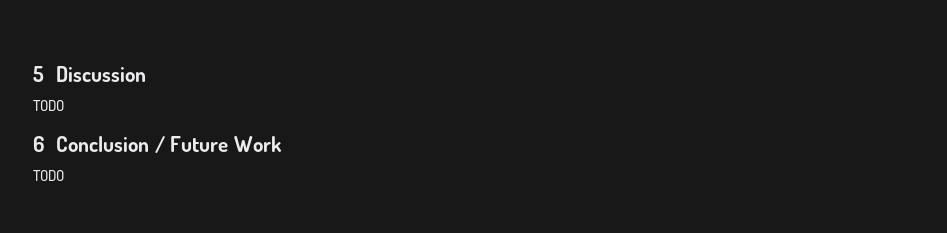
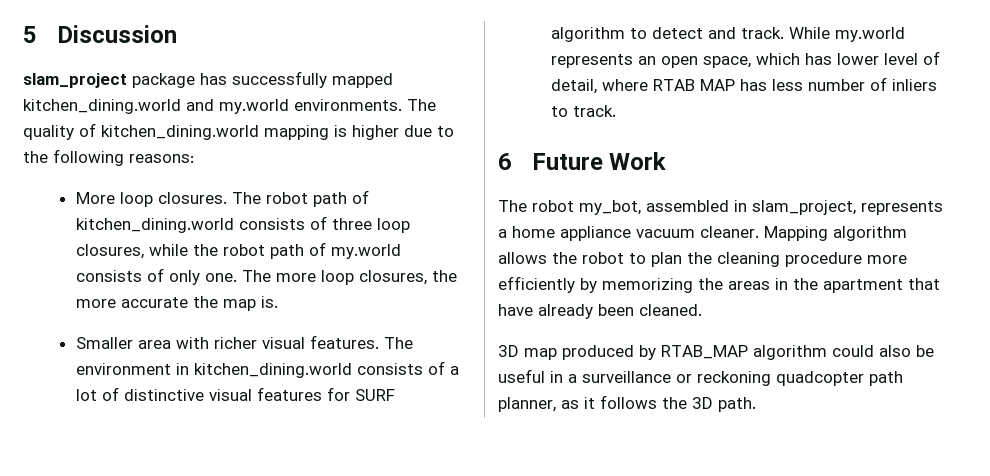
  5 Discussion
- TODO
+ slam_project package has successfully mapped kitchen_dining.world and my.world environments. The quality of kitchen_dining.world mapping is higher due to the following reasons:
+ More loop closures. The robot path of kitchen_dining.world consists of three loop closures, while the robot path of my.world consists of only one. The more loop closures, the more accurate the map is.
+ Smaller area with richer visual features. The environment in kitchen_dining.world consists of a lot of distinctive visual features for SURF algorithm to detect and track. While my.world represents an open space, which has lower level of detail, where RTAB MAP has less number of inliers to track.
- 6 Conclusion / Future Work
- TODO
+ 6 Future Work
+ The robot my_bot, assembled in slam_project, represents a home appliance vacuum cleaner. Mapping algorithm allows the robot to plan the cleaning procedure more efficiently by memorizing the areas in the apartment that have already been cleaned.
+ 3D map produced by RTAB_MAP algorithm could also be useful in a surveillance or reckoning quadcopter path planner, as it follows the 3D path.

